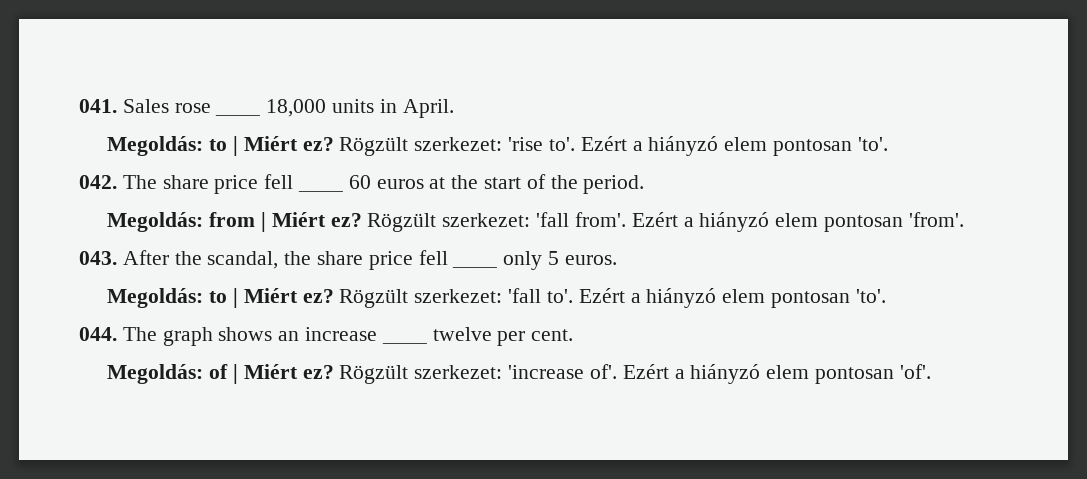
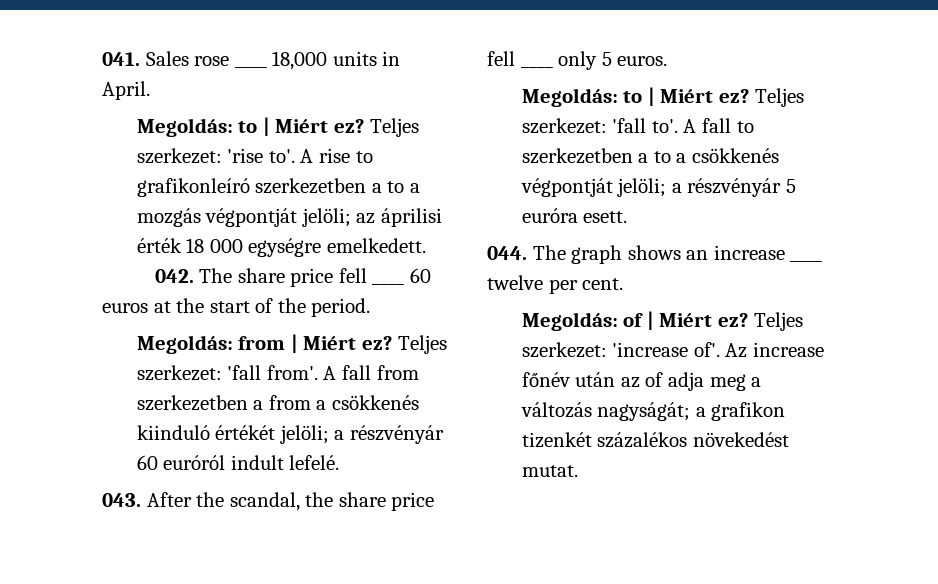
- Rögzült szerkezet: 'rise to'. Ezért a hiányzó elem pontosan 'to'.
+ Teljes szerkezet: 'rise to'. A rise to grafikonleíró szerkezetben a to a mozgás végpontját jelöli; az áprilisi érték 18 000 egységre emelkedett.
- Rögzült szerkezet: 'fall from'.
+ Teljes szerkezet: 'fall from'.
- Ezért a hiányzó elem pontosan 'from'.
+ A fall from szerkezetben a from a csökkenés kiinduló értékét jelöli; a részvényár 60 euróról indult lefelé.
- Rögzült szerkezet: 'fall to'. Ezért a hiányzó elem pontosan 'to'.
+ Teljes szerkezet: 'fall to'. A fall to szerkezetben a to a csökkenés végpontját jelöli; a részvényár 5 euróra esett.
- Rögzült szerkezet: 'increase of'.
+ Teljes szerkezet: 'increase of'.
- Ezért a hiányzó elem pontosan 'of'.
+ Az increase főnév után az of adja meg a változás nagyságát; a grafikon tizenkét százalékos növekedést mutat.

